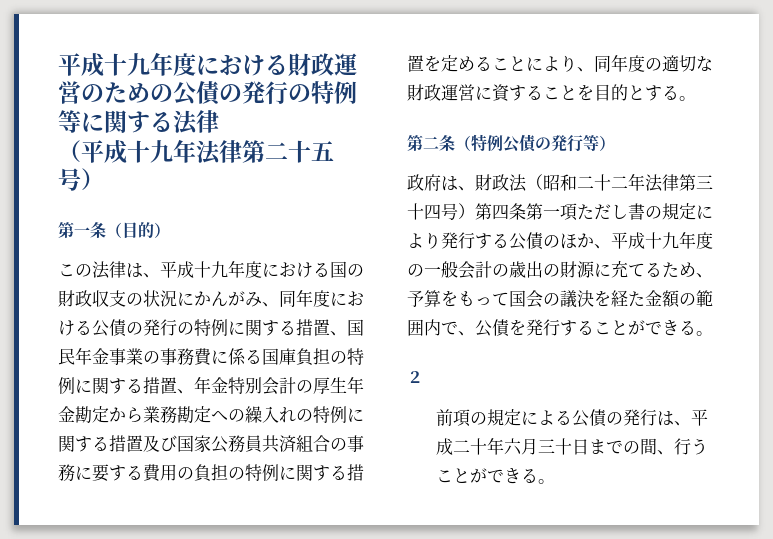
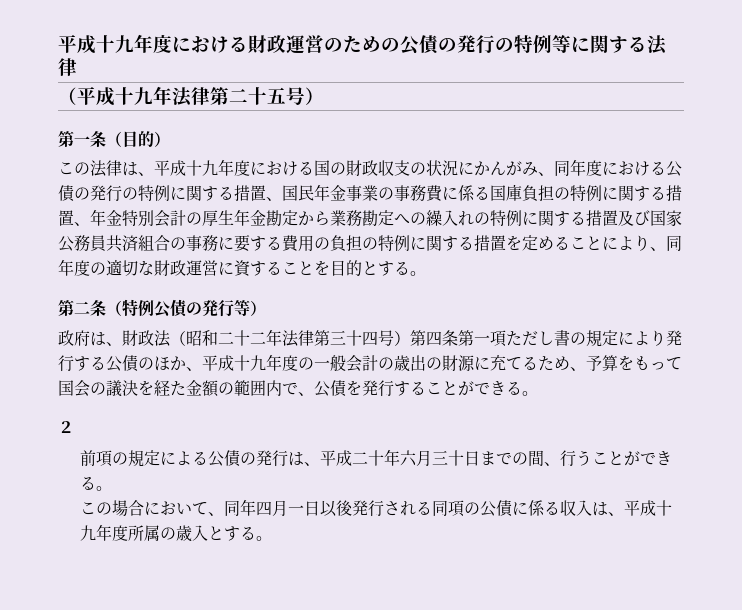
+ この場合において、同年四月一日以後発行される同項の公債に係る収入は、平成十九年度所属の歳入とする。

